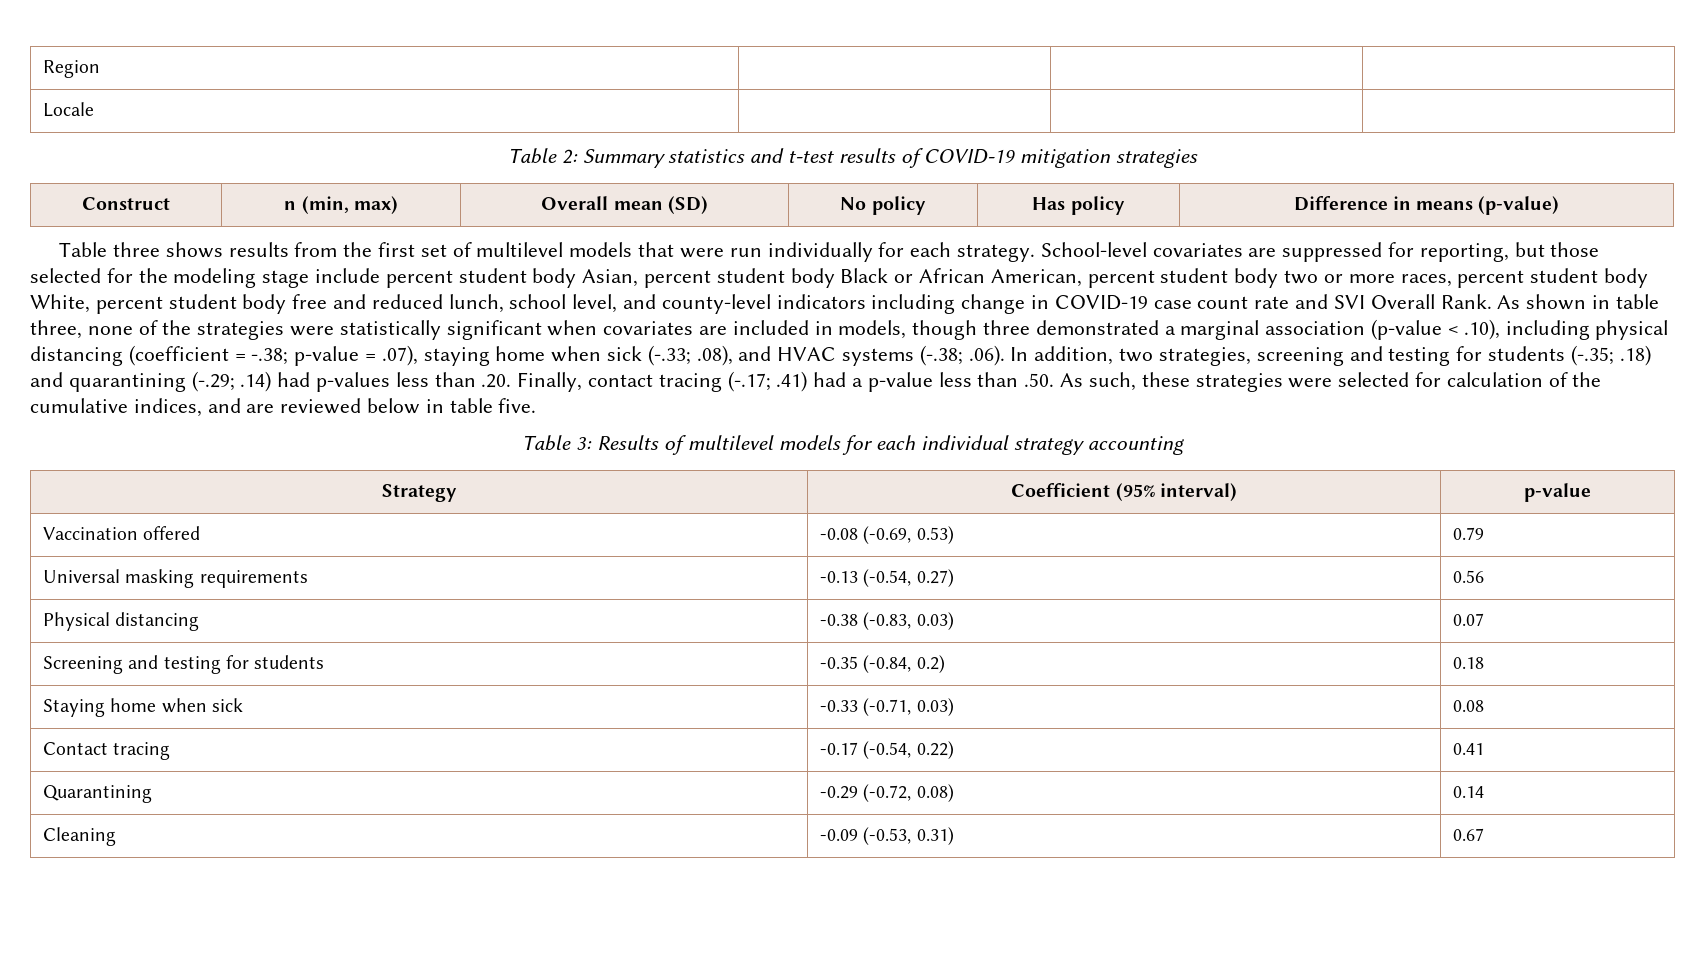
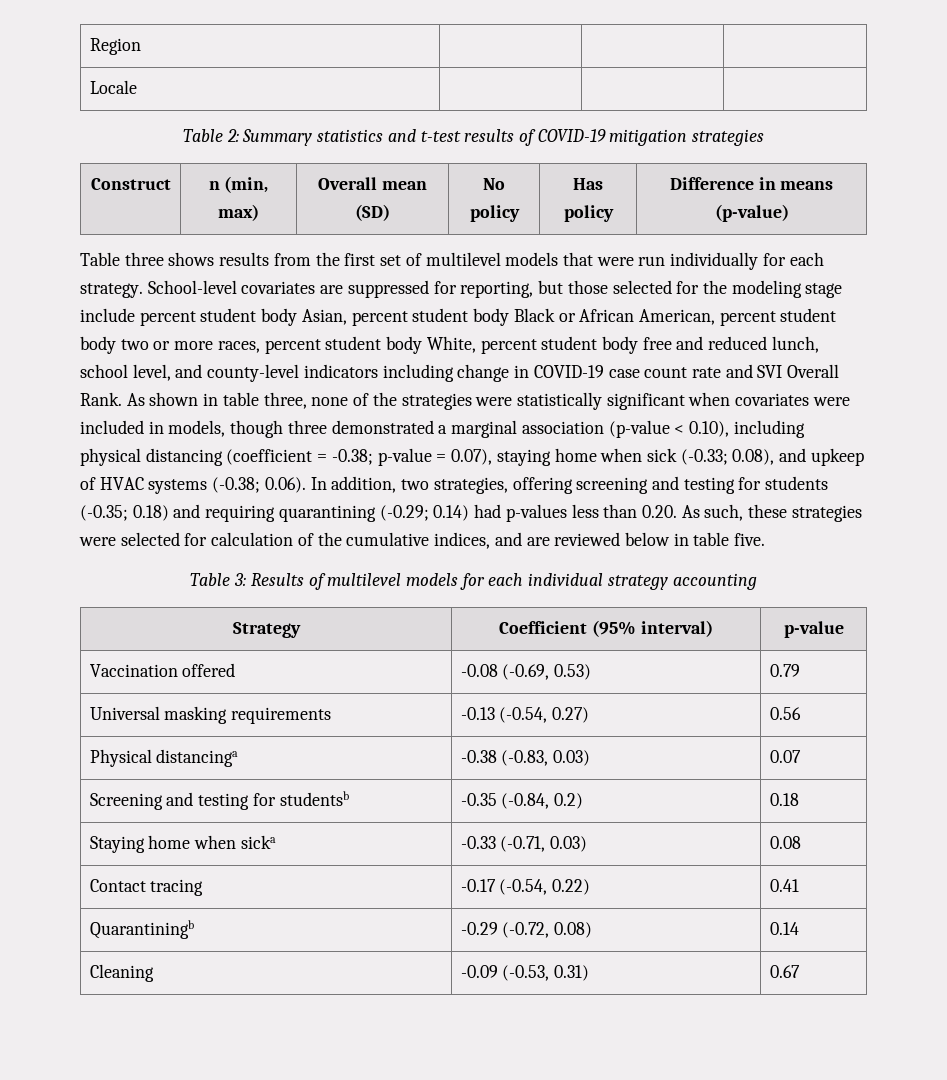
- As shown in table three, none of the strategies were statistically significant when covariates are included in models, though three demonstrated a marginal association (p-value < .10), including physical distancing (coefficient = -.38;
+ As shown in table three, none of the strategies were statistically significant when covariates were included in models, though three demonstrated a marginal association (p-value < 0.10), including physical distancing (coefficient = -0.38;
- p-value = .07), staying home when sick (-.33; .08), and HVAC systems (-.38; .06). In addition, two strategies, screening and testing for students (-.35; .18) and quarantining (-.29; .14) had p-values less than .20. Finally, contact tracing (-.17; .41) had a p-value less than .50. As such, these strategies were selected for calculation of the cumulative indices, and are reviewed below in table five.
+ p-value = 0.07), staying home when sick (-0.33; 0.08), and upkeep of HVAC systems (-0.38; 0.06). In addition, two strategies, offering screening and testing for students (-0.35; 0.18) and requiring quarantining (-0.29; 0.14) had p-values less than 0.20. As such, these strategies were selected for calculation of the cumulative indices, and are reviewed below in table five.
- Physical distancing | -0.38 (-0.83, 0.03) | 0.07
+ Physical distancinga | -0.38 (-0.83, 0.03) | 0.07
- Screening and testing for students | -0.35 (-0.84, 0.2) | 0.18
+ Screening and testing for studentsb | -0.35 (-0.84, 0.2) | 0.18
- Staying home when sick | -0.33 (-0.71, 0.03) | 0.08
+ Staying home when sicka | -0.33 (-0.71, 0.03) | 0.08
- Quarantining | -0.29 (-0.72, 0.08) | 0.14
+ Quarantiningb | -0.29 (-0.72, 0.08) | 0.14

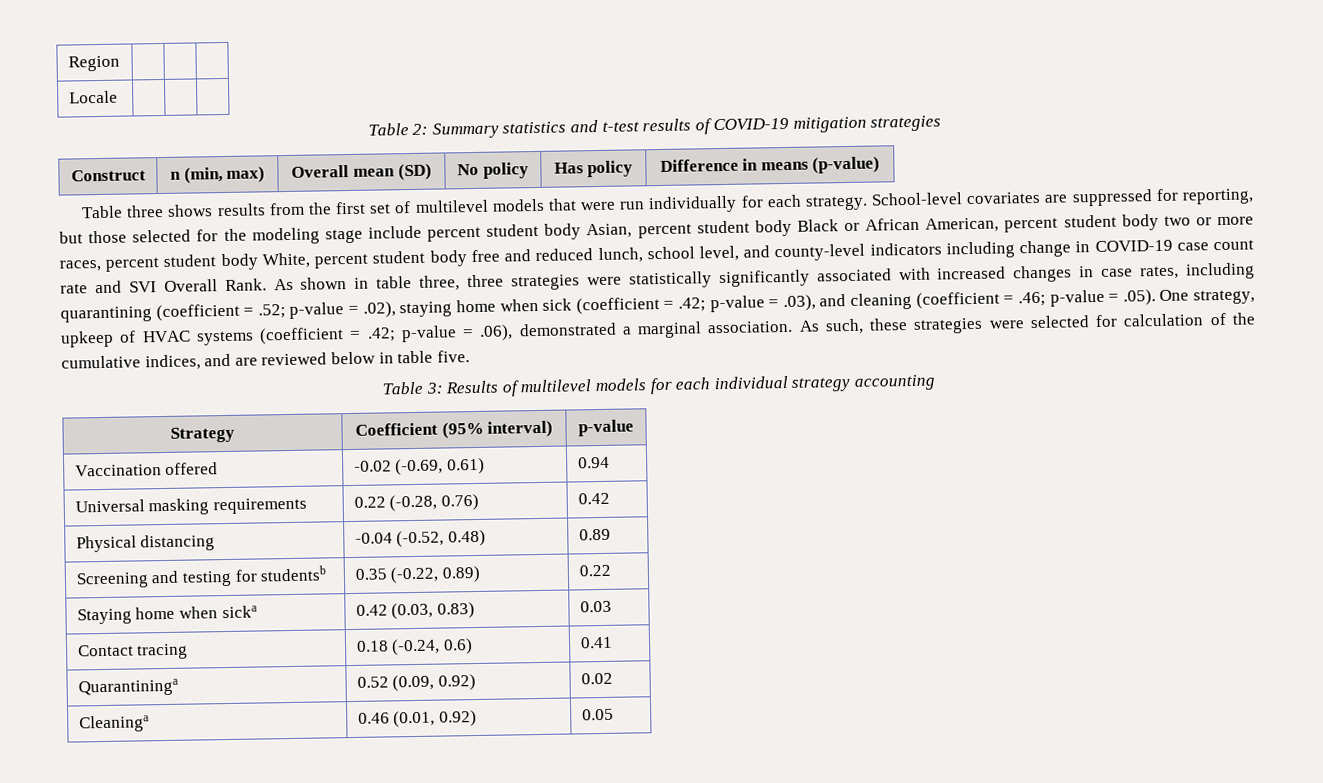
- As shown in table three, none of the strategies were statistically significant when covariates were included in models, though three demonstrated a marginal association (p-value < 0.10), including physical distancing (coefficient = -0.38; p-value = 0.07), staying home when sick (-0.33; 0.08), and upkeep of HVAC systems (-0.38; 0.06). In addition, two strategies, offering screening and testing for students (-0.35; 0.18) and requiring quarantining (-0.29; 0.14) had p-values less than 0.20. As such, these strategies were selected for calculation of the cumulative indices, and are reviewed below in table five.
+ As shown in table three, three strategies were statistically significantly associated with increased changes in case rates, including quarantining (coefficient = .52; p-value = .02), staying home when sick (coefficient = .42; p-value = .03), and cleaning (coefficient = .46; p-value = .05). One strategy, upkeep of HVAC systems (coefficient = .42; p-value = .06), demonstrated a marginal association. As such, these strategies were selected for calculation of the cumulative indices, and are reviewed below in table five.
- Vaccination offered | -0.08 (-0.69, 0.53) | 0.79
+ Vaccination offered | -0.02 (-0.69, 0.61) | 0.94
- Universal masking requirements | -0.13 (-0.54, 0.27) | 0.56
- Physical distancinga | -0.38 (-0.83, 0.03) | 0.07
+ Universal masking requirements | 0.22 (-0.28, 0.76) | 0.42
+ Physical distancing | -0.04 (-0.52, 0.48) | 0.89
- Screening and testing for studentsb | -0.35 (-0.84, 0.2) | 0.18
+ Screening and testing for studentsb | 0.35 (-0.22, 0.89) | 0.22
- Staying home when sicka | -0.33 (-0.71, 0.03) | 0.08
- Contact tracing | -0.17 (-0.54, 0.22) | 0.41
- Quarantiningb | -0.29 (-0.72, 0.08) | 0.14
- Cleaning | -0.09 (-0.53, 0.31) | 0.67
+ Staying home when sicka | 0.42 (0.03, 0.83) | 0.03
+ Contact tracing | 0.18 (-0.24, 0.6) | 0.41
+ Quarantininga | 0.52 (0.09, 0.92) | 0.02
+ Cleaninga | 0.46 (0.01, 0.92) | 0.05

